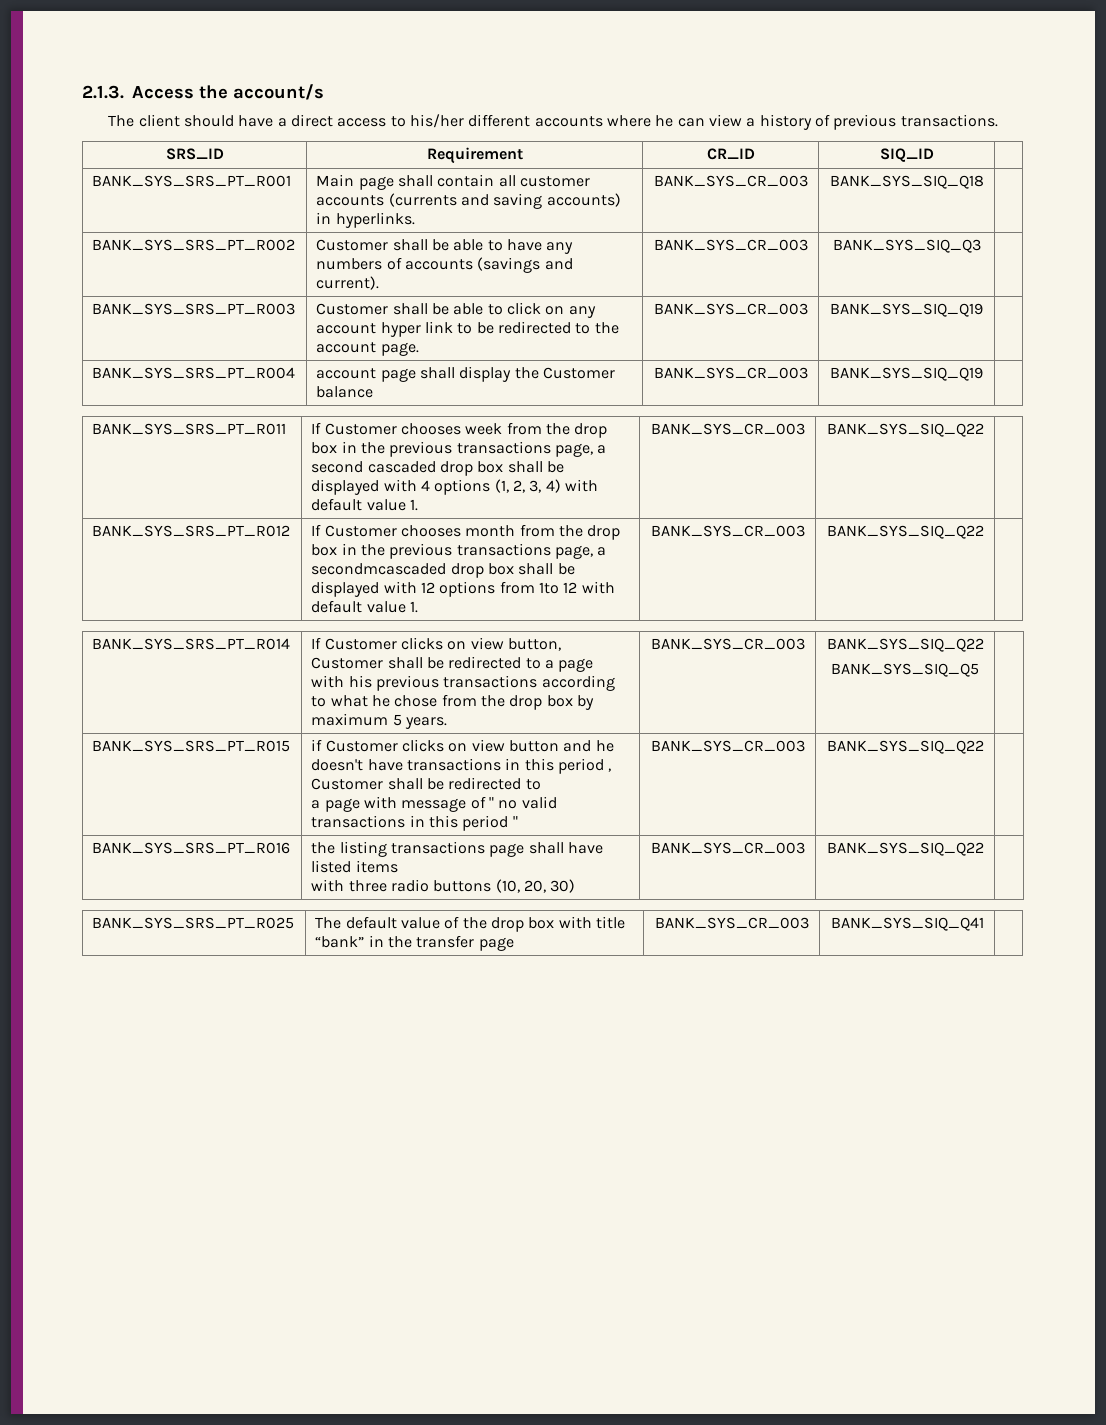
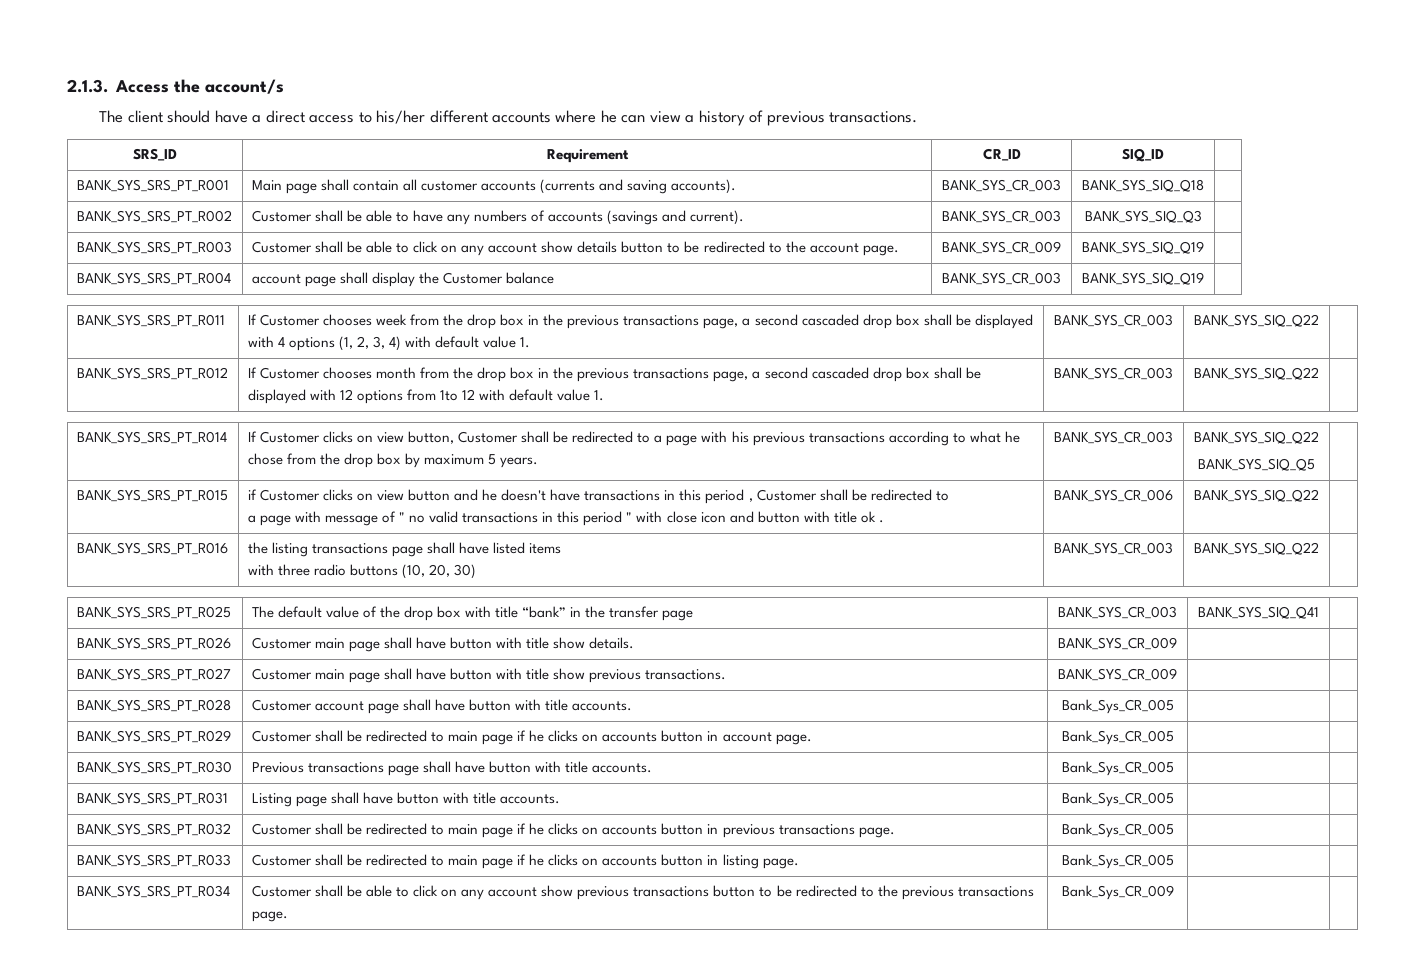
- BANK_SYS_SRS_PT_R001 | Main page shall contain all customer accounts (currents and saving accounts) in hyperlinks. | BANK_SYS_CR_003 | BANK_SYS_SIQ_Q18 |
+ BANK_SYS_SRS_PT_R001 | Main page shall contain all customer accounts (currents and saving accounts). | BANK_SYS_CR_003 | BANK_SYS_SIQ_Q18 |
- BANK_SYS_SRS_PT_R003 | Customer shall be able to click on any account hyper link to be redirected to the account page. | BANK_SYS_CR_003 | BANK_SYS_SIQ_Q19 |
+ BANK_SYS_SRS_PT_R003 | Customer shall be able to click on any account show details button to be redirected to the account page. | BANK_SYS_CR_009 | BANK_SYS_SIQ_Q19 |
- BANK_SYS_SRS_PT_R012 | If Customer chooses month from the drop box in the previous transactions page, a secondmcascaded drop box shall be displayed with 12 options from 1to 12 with default value 1. | BANK_SYS_CR_003 | BANK_SYS_SIQ_Q22 |
+ BANK_SYS_SRS_PT_R012 | If Customer chooses month from the drop box in the previous transactions page, a second cascaded drop box shall be displayed with 12 options from 1to 12 with default value 1. | BANK_SYS_CR_003 | BANK_SYS_SIQ_Q22 |
- a page with message of " no valid transactions in this period " | BANK_SYS_CR_003
+ a page with message of " no valid transactions in this period " with close icon and button with title ok . | BANK_SYS_CR_006
+ BANK_SYS_SRS_PT_R026 | Customer main page shall have button with title show details. | BANK_SYS_CR_009 | |
+ BANK_SYS_SRS_PT_R027 | Customer main page shall have button with title show previous transactions. | BANK_SYS_CR_009 | |
+ BANK_SYS_SRS_PT_R028 | Customer account page shall have button with title accounts. | Bank_Sys_CR_005 | |
+ BANK_SYS_SRS_PT_R029 | Customer shall be redirected to main page if he clicks on accounts button in account page. | Bank_Sys_CR_005 | |
+ BANK_SYS_SRS_PT_R030 | Previous transactions page shall have button with title accounts. | Bank_Sys_CR_005 | |
+ BANK_SYS_SRS_PT_R031 | Listing page shall have button with title accounts. | Bank_Sys_CR_005 | |
+ BANK_SYS_SRS_PT_R032 | Customer shall be redirected to main page if he clicks on accounts button in previous transactions page. | Bank_Sys_CR_005 | |
+ BANK_SYS_SRS_PT_R033 | Customer shall be redirected to main page if he clicks on accounts button in listing page. | Bank_Sys_CR_005 | |
+ BANK_SYS_SRS_PT_R034 | Customer shall be able to click on any account show previous transactions button to be redirected to the previous transactions page. | Bank_Sys_CR_009 | |

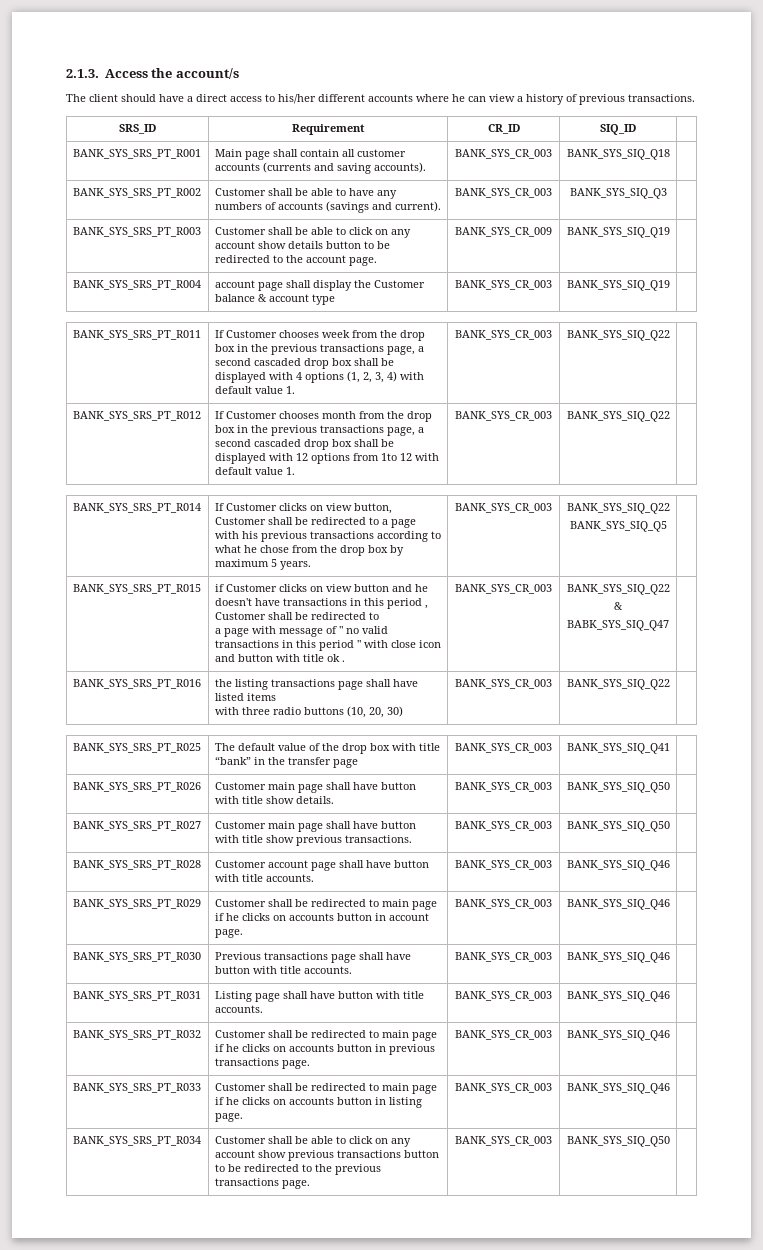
- BANK_SYS_SRS_PT_R004 | account page shall display the Customer balance | BANK_SYS_CR_003 | BANK_SYS_SIQ_Q19 |
+ BANK_SYS_SRS_PT_R004 | account page shall display the Customer balance & account type | BANK_SYS_CR_003 | BANK_SYS_SIQ_Q19 |
- a page with message of " no valid transactions in this period " with close icon and button with title ok . | BANK_SYS_CR_006 | BANK_SYS_SIQ_Q22
+ a page with message of " no valid transactions in this period " with close icon and button with title ok . | BANK_SYS_CR_003 | BANK_SYS_SIQ_Q22
+ &
+ BABK_SYS_SIQ_Q47
- BANK_SYS_SRS_PT_R026 | Customer main page shall have button with title show details. | BANK_SYS_CR_009 | |
+ BANK_SYS_SRS_PT_R026 | Customer main page shall have button with title show details. | BANK_SYS_CR_003 | BANK_SYS_SIQ_Q50 |
- BANK_SYS_SRS_PT_R027 | Customer main page shall have button with title show previous transactions. | BANK_SYS_CR_009 | |
+ BANK_SYS_SRS_PT_R027 | Customer main page shall have button with title show previous transactions. | BANK_SYS_CR_003 | BANK_SYS_SIQ_Q50 |
- BANK_SYS_SRS_PT_R028 | Customer account page shall have button with title accounts. | Bank_Sys_CR_005 | |
+ BANK_SYS_SRS_PT_R028 | Customer account page shall have button with title accounts. | BANK_SYS_CR_003 | BANK_SYS_SIQ_Q46 |
- BANK_SYS_SRS_PT_R029 | Customer shall be redirected to main page if he clicks on accounts button in account page. | Bank_Sys_CR_005 | |
+ BANK_SYS_SRS_PT_R029 | Customer shall be redirected to main page if he clicks on accounts button in account page. | BANK_SYS_CR_003 | BANK_SYS_SIQ_Q46 |
- BANK_SYS_SRS_PT_R030 | Previous transactions page shall have button with title accounts. | Bank_Sys_CR_005 | |
+ BANK_SYS_SRS_PT_R030 | Previous transactions page shall have button with title accounts. | BANK_SYS_CR_003 | BANK_SYS_SIQ_Q46 |
- BANK_SYS_SRS_PT_R031 | Listing page shall have button with title accounts. | Bank_Sys_CR_005 | |
+ BANK_SYS_SRS_PT_R031 | Listing page shall have button with title accounts. | BANK_SYS_CR_003 | BANK_SYS_SIQ_Q46 |
- BANK_SYS_SRS_PT_R032 | Customer shall be redirected to main page if he clicks on accounts button in previous transactions page. | Bank_Sys_CR_005 | |
+ BANK_SYS_SRS_PT_R032 | Customer shall be redirected to main page if he clicks on accounts button in previous transactions page. | BANK_SYS_CR_003 | BANK_SYS_SIQ_Q46 |
- BANK_SYS_SRS_PT_R033 | Customer shall be redirected to main page if he clicks on accounts button in listing page. | Bank_Sys_CR_005 | |
+ BANK_SYS_SRS_PT_R033 | Customer shall be redirected to main page if he clicks on accounts button in listing page. | BANK_SYS_CR_003 | BANK_SYS_SIQ_Q46 |
- BANK_SYS_SRS_PT_R034 | Customer shall be able to click on any account show previous transactions button to be redirected to the previous transactions page. | Bank_Sys_CR_009 | |
+ BANK_SYS_SRS_PT_R034 | Customer shall be able to click on any account show previous transactions button to be redirected to the previous transactions page. | BANK_SYS_CR_003 | BANK_SYS_SIQ_Q50 |

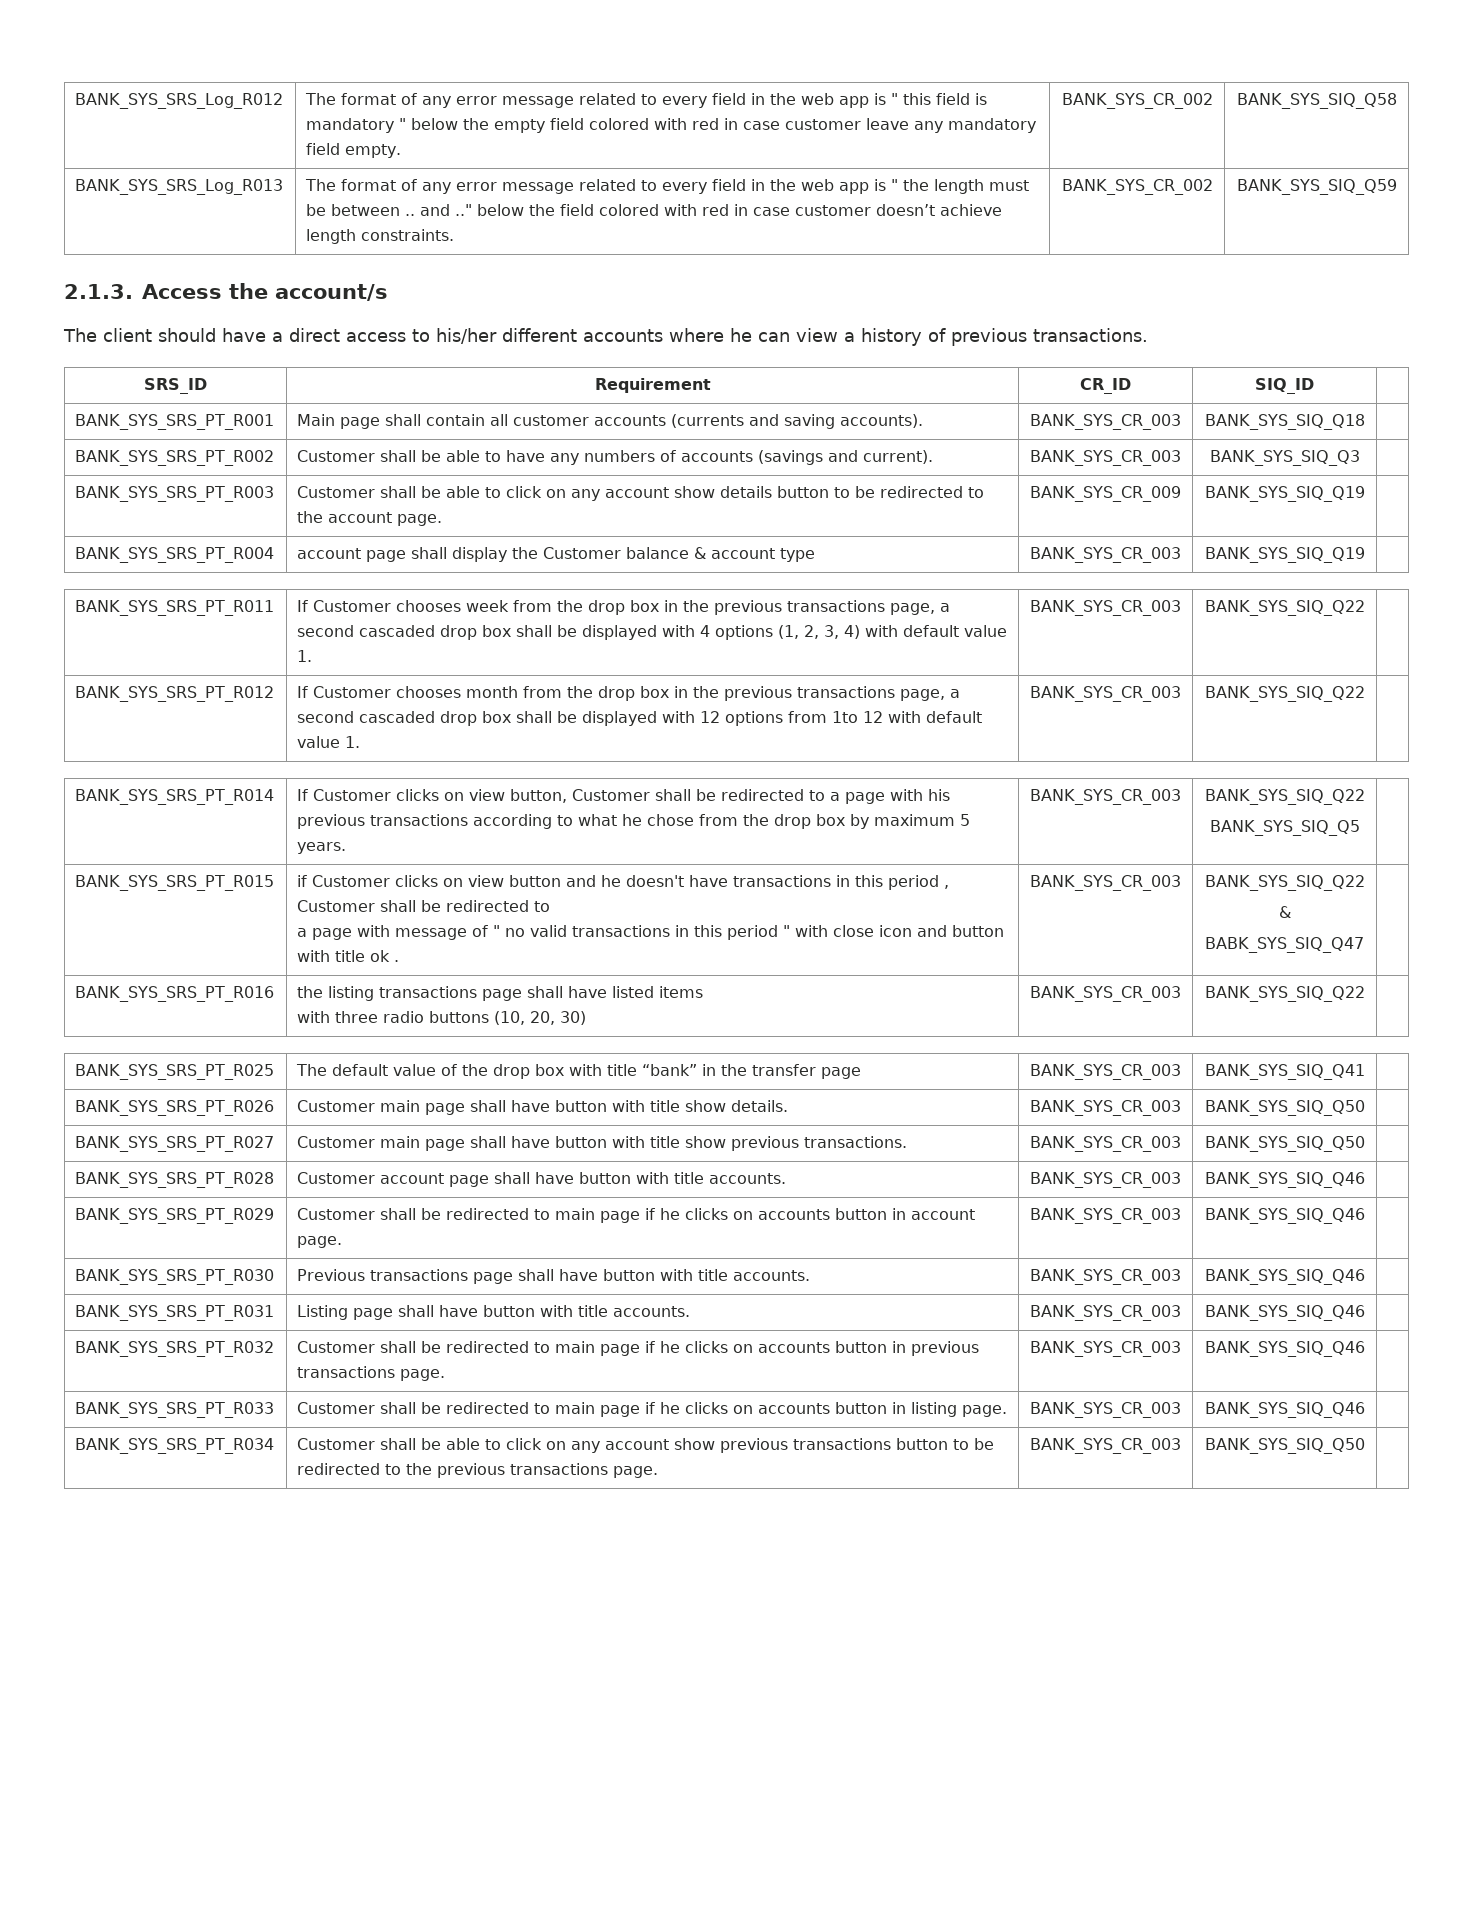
+ BANK_SYS_SRS_Log_R012 | The format of any error message related to every field in the web app is " this field is mandatory " below the empty field colored with red in case customer leave any mandatory field empty. | BANK_SYS_CR_002 | BANK_SYS_SIQ_Q58
+ BANK_SYS_SRS_Log_R013 | The format of any error message related to every field in the web app is " the length must be between .. and .." below the field colored with red in case customer doesn’t achieve length constraints. | BANK_SYS_CR_002 | BANK_SYS_SIQ_Q59

